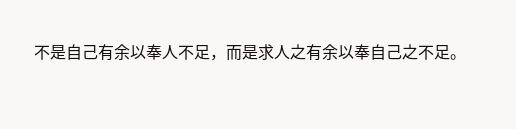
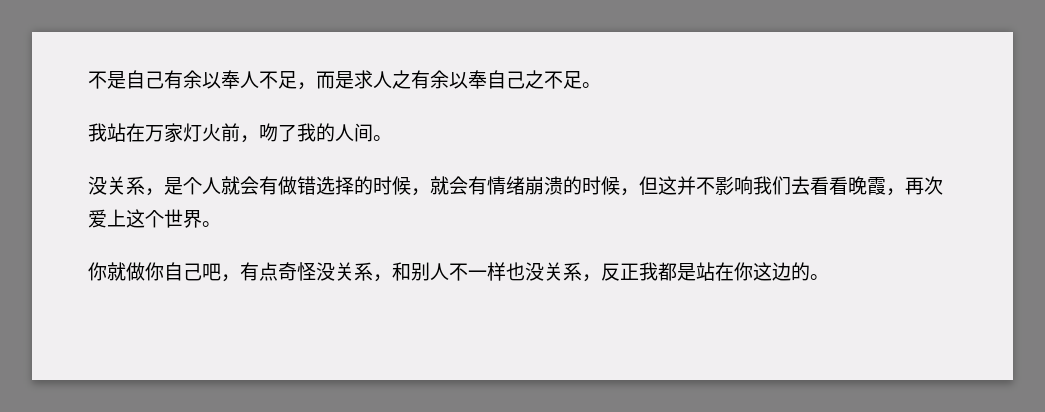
+ 我站在万家灯火前，吻了我的人间。
+ 没关系，是个人就会有做错选择的时候，就会有情绪崩溃的时候，但这并不影响我们去看看晚霞，再次爱上这个世界。
+ 你就做你自己吧，有点奇怪没关系，和别人不一样也没关系，反正我都是站在你这边的。

